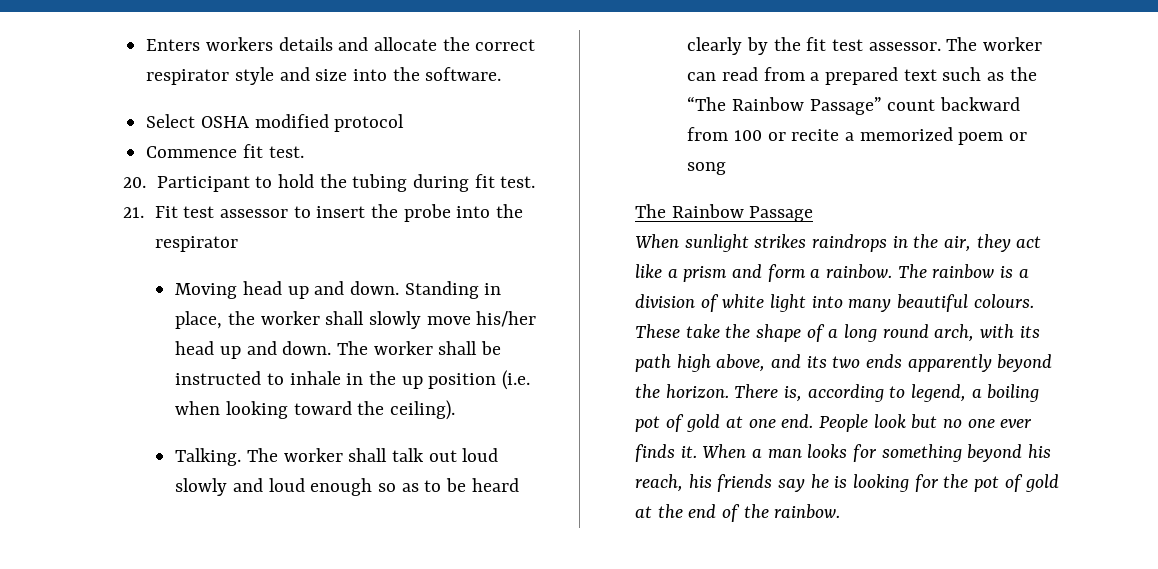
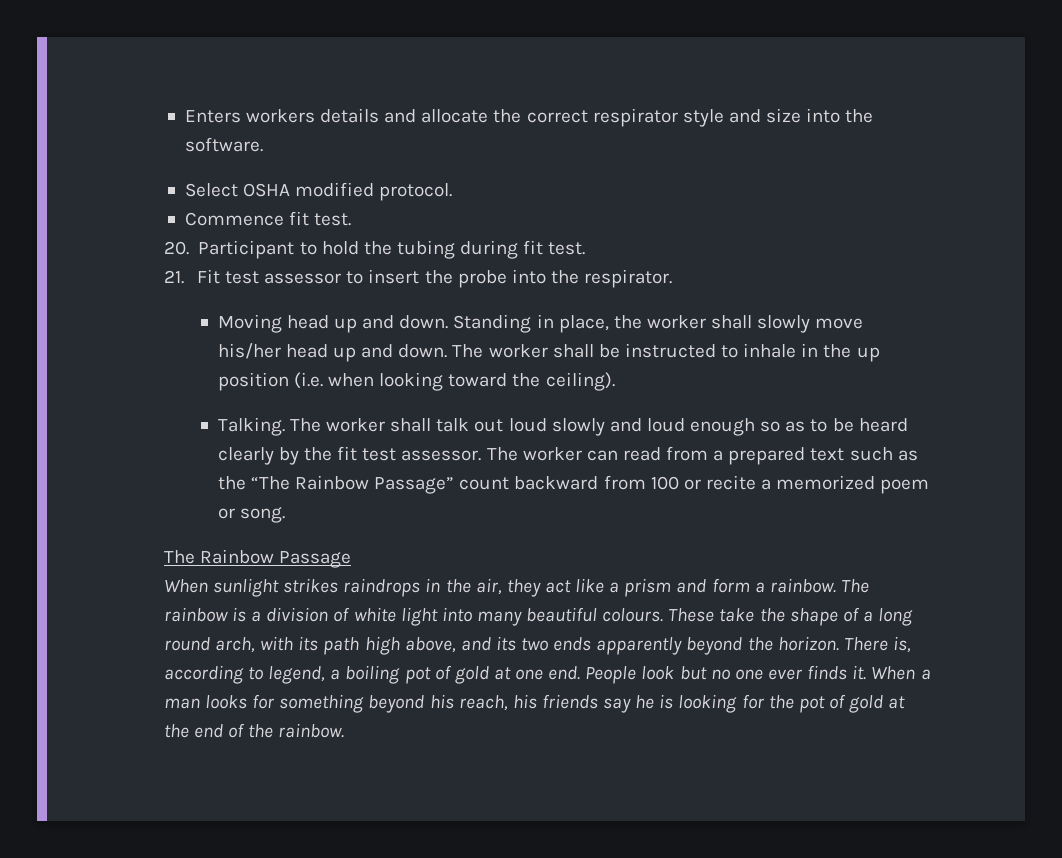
- Select OSHA modified protocol
+ Select OSHA modified protocol.
- 21. Fit test assessor to insert the probe into the respirator
+ 21. Fit test assessor to insert the probe into the respirator.
- The worker can read from a prepared text such as the “The Rainbow Passage” count backward from 100 or recite a memorized poem or song
+ The worker can read from a prepared text such as the “The Rainbow Passage” count backward from 100 or recite a memorized poem or song.

